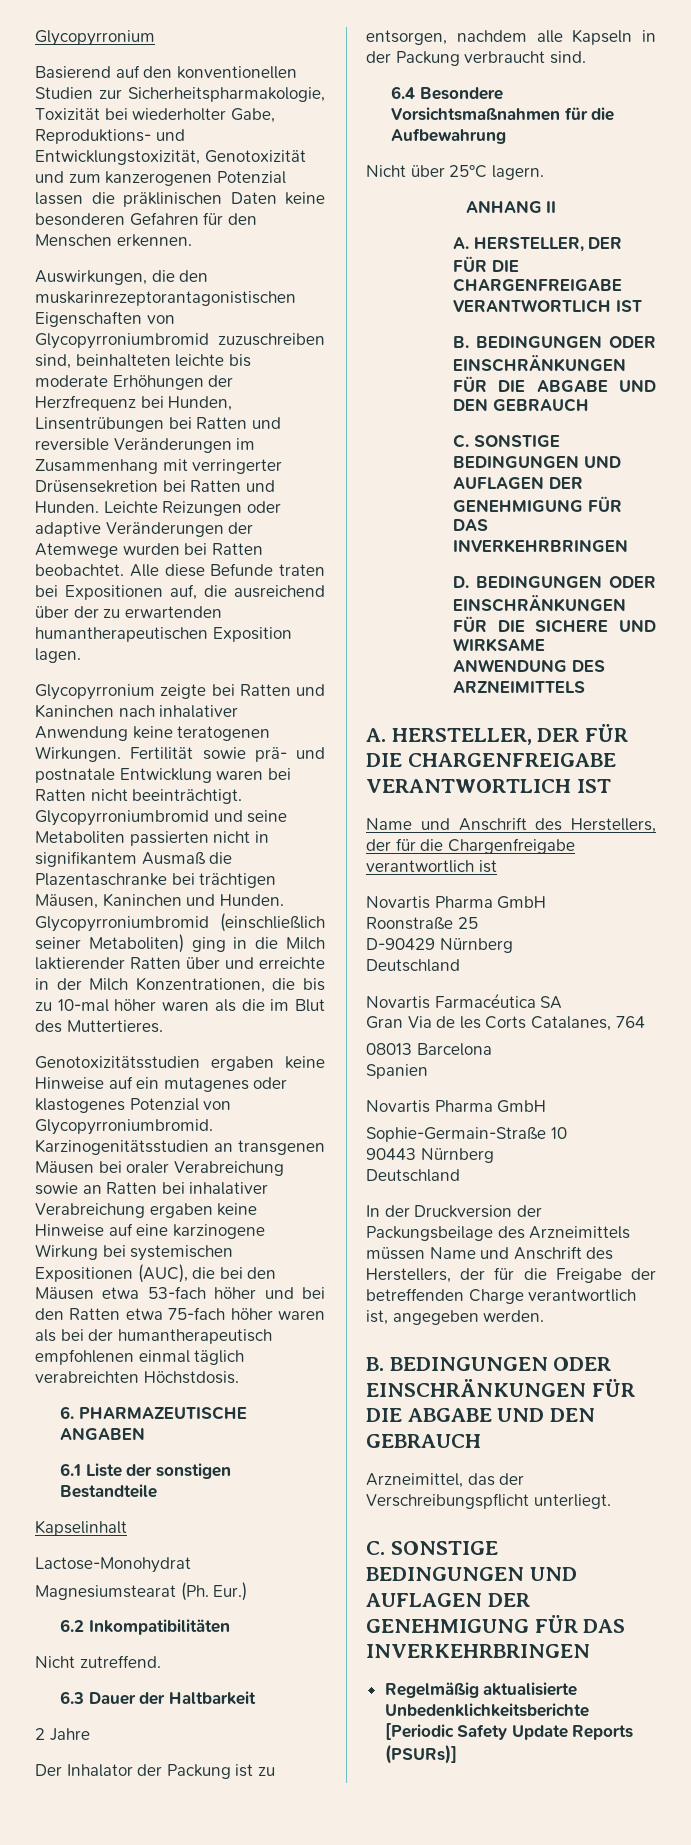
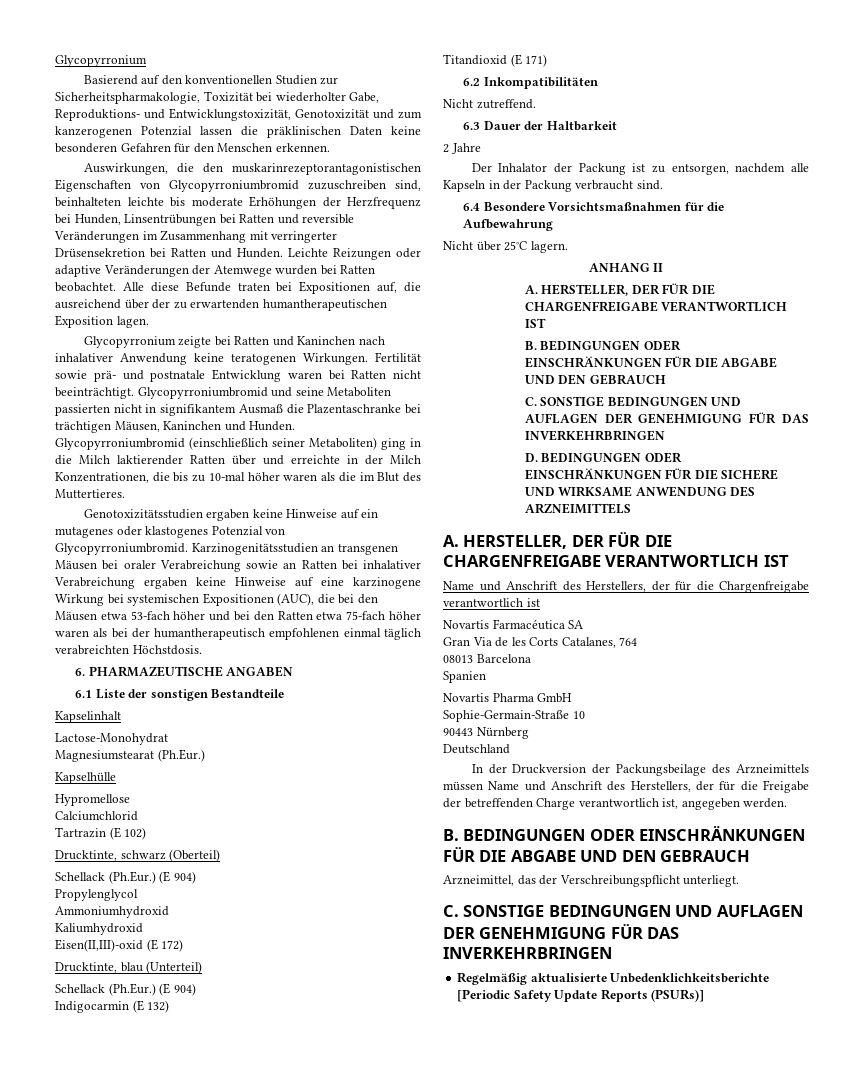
- Magnesiumstearat (Ph. Eur.)
+ Magnesiumstearat (Ph.Eur.)
+ Kapselhülle
+ Hypromellose
+ Calciumchlorid
+ Tartrazin (E 102)
+ Drucktinte, schwarz (Oberteil)
+ Schellack (Ph.Eur.) (E 904)
+ Propylenglycol
+ Ammoniumhydroxid
+ Kaliumhydroxid
+ Eisen(II,III)-oxid (E 172)
+ Drucktinte, blau (Unterteil)
+ Schellack (Ph.Eur.) (E 904)
+ Indigocarmin (E 132)
+ Titandioxid (E 171)
  Name und Anschrift des Herstellers, der für die Chargenfreigabe verantwortlich ist
- Novartis Pharma GmbH
- Roonstraße 25
- D-90429 Nürnberg
- Deutschland

